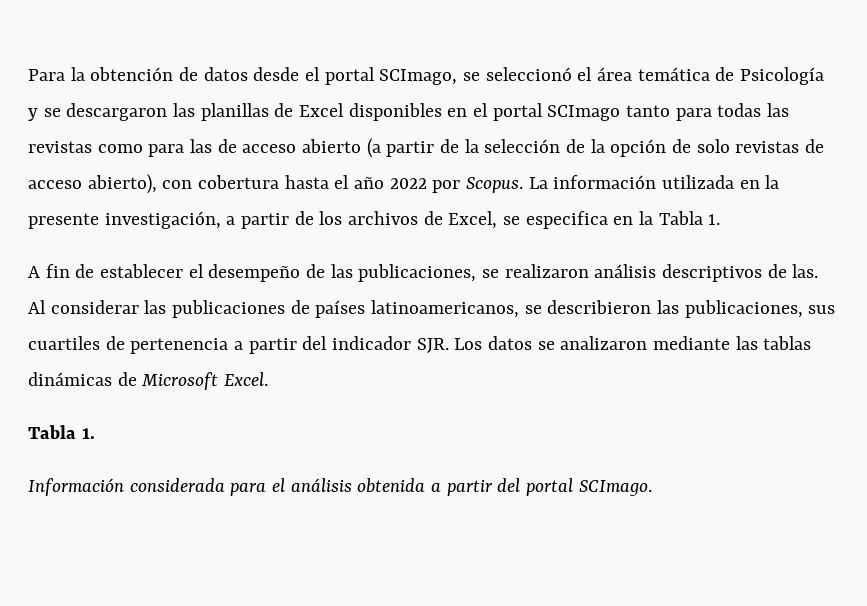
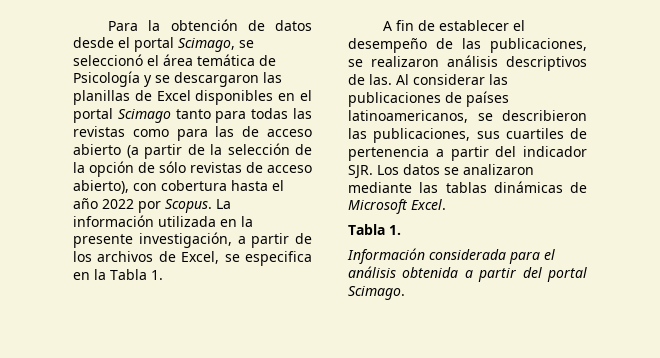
- Para la obtención de datos desde el portal SCImago, se seleccionó el área temática de Psicología y se descargaron las planillas de Excel disponibles en el portal SCImago tanto para todas las revistas como para las de acceso abierto (a partir de la selección de la opción de solo revistas de acceso abierto), con cobertura hasta el año 2022 por Scopus.
+ Para la obtención de datos desde el portal Scimago, se seleccionó el área temática de Psicología y se descargaron las planillas de Excel disponibles en el portal Scimago tanto para todas las revistas como para las de acceso abierto (a partir de la selección de la opción de sólo revistas de acceso abierto), con cobertura hasta el año 2022 por Scopus.
- Información considerada para el análisis obtenida a partir del portal SCImago.
+ Información considerada para el análisis obtenida a partir del portal Scimago.

